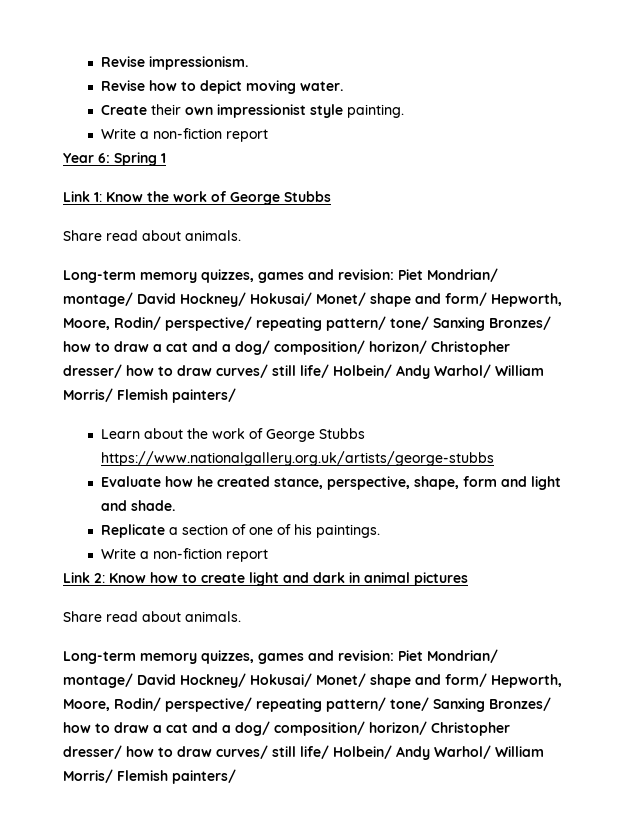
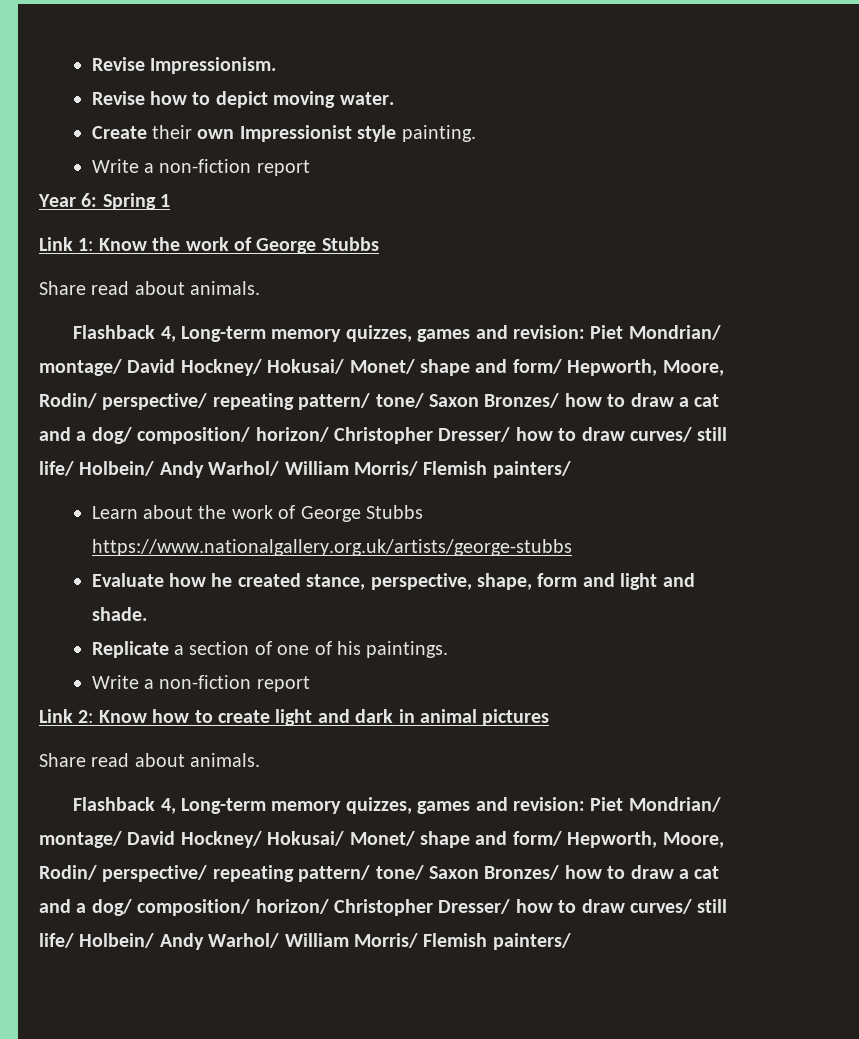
- Revise impressionism.
+ Revise Impressionism.
- Create their own impressionist style painting.
+ Create their own Impressionist style painting.
  Link 1: Know the work of George Stubbs
  Share read about animals.
- Long-term memory quizzes, games and revision: Piet Mondrian/ montage/ David Hockney/ Hokusai/ Monet/ shape and form/ Hepworth, Moore, Rodin/ perspective/ repeating pattern/ tone/ Sanxing Bronzes/ how to draw a cat and a dog/ composition/ horizon/ Christopher dresser/ how to draw curves/ still life/ Holbein/ Andy Warhol/ William Morris/ Flemish painters/
+ Flashback 4, Long-term memory quizzes, games and revision: Piet Mondrian/ montage/ David Hockney/ Hokusai/ Monet/ shape and form/ Hepworth, Moore, Rodin/ perspective/ repeating pattern/ tone/ Saxon Bronzes/ how to draw a cat and a dog/ composition/ horizon/ Christopher Dresser/ how to draw curves/ still life/ Holbein/ Andy Warhol/ William Morris/ Flemish painters/
  Know how to create light and dark in animal pictures
  Share read about animals.
- Long-term memory quizzes, games and revision: Piet Mondrian/ montage/ David Hockney/ Hokusai/ Monet/ shape and form/ Hepworth, Moore, Rodin/ perspective/ repeating pattern/ tone/ Sanxing Bronzes/ how to draw a cat and a dog/ composition/ horizon/ Christopher dresser/ how to draw curves/ still life/ Holbein/ Andy Warhol/ William Morris/ Flemish painters/
+ Flashback 4, Long-term memory quizzes, games and revision: Piet Mondrian/ montage/ David Hockney/ Hokusai/ Monet/ shape and form/ Hepworth, Moore, Rodin/ perspective/ repeating pattern/ tone/ Saxon Bronzes/ how to draw a cat and a dog/ composition/ horizon/ Christopher Dresser/ how to draw curves/ still life/ Holbein/ Andy Warhol/ William Morris/ Flemish painters/

